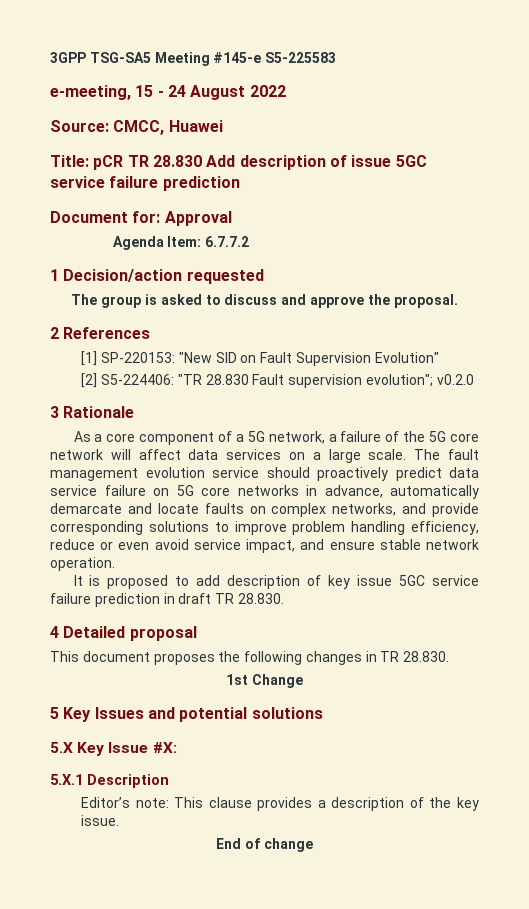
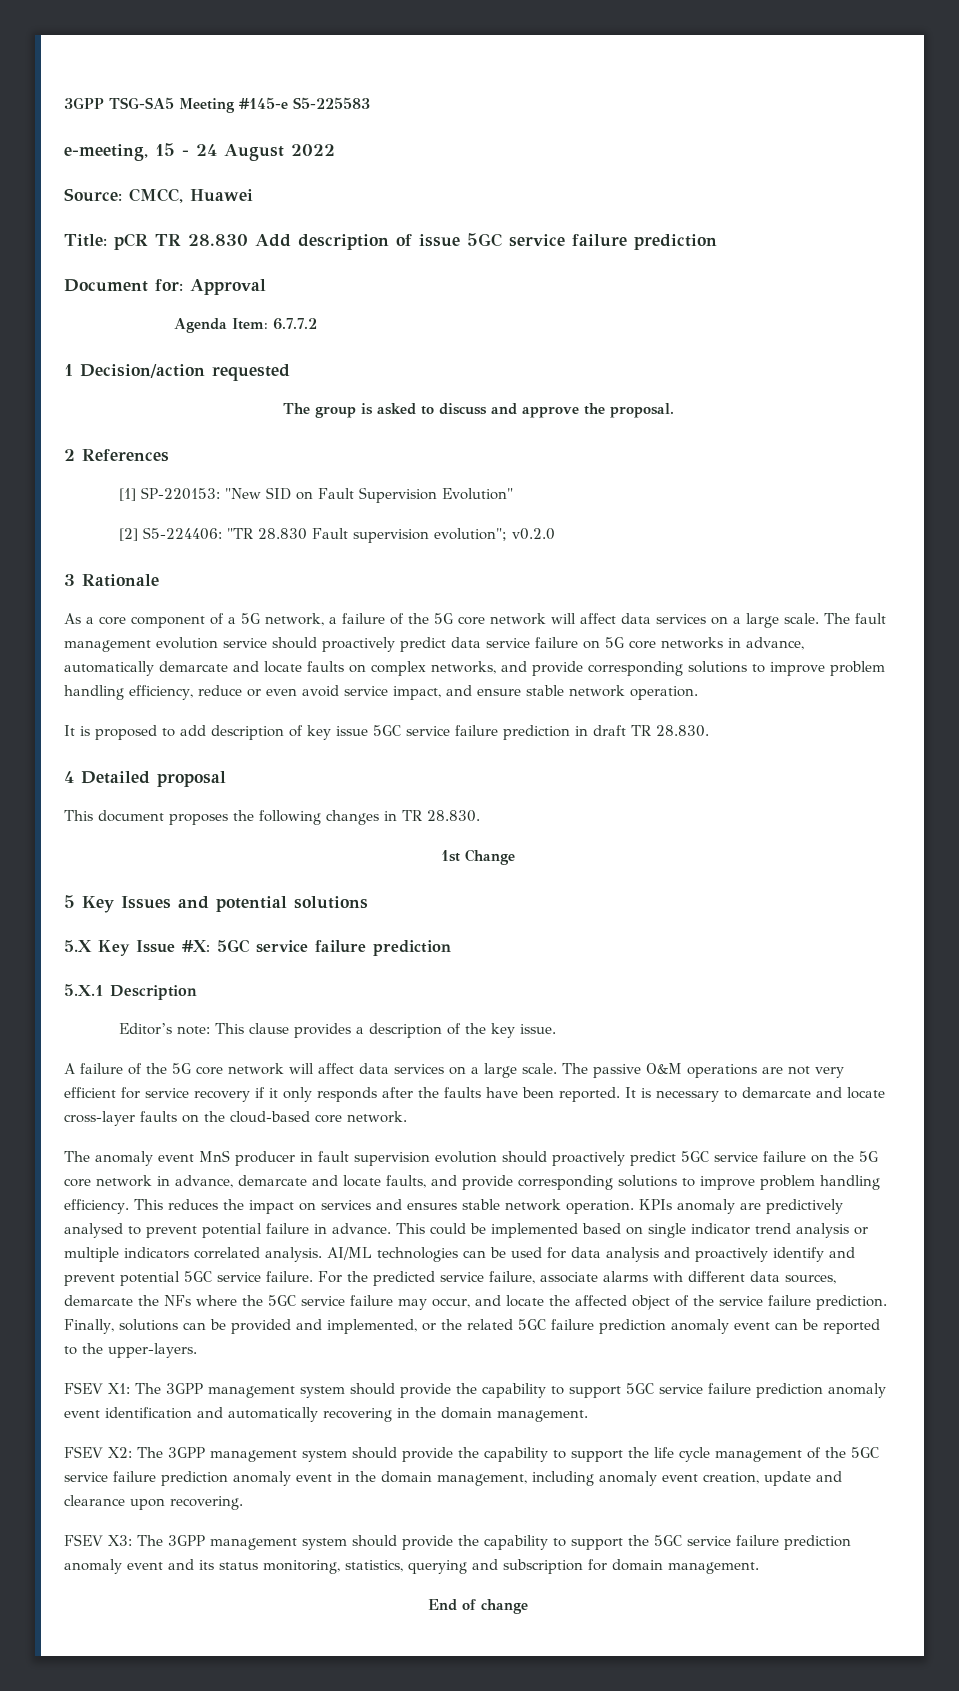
- 5.X Key Issue #X:
+ 5.X Key Issue #X: 5GC service failure prediction
+ A failure of the 5G core network will affect data services on a large scale. The passive O&M operations are not very efficient for service recovery if it only responds after the faults have been reported. It is necessary to demarcate and locate cross-layer faults on the cloud-based core network.
+ The anomaly event MnS producer in fault supervision evolution should proactively predict 5GC service failure on the 5G core network in advance, demarcate and locate faults, and provide corresponding solutions to improve problem handling efficiency. This reduces the impact on services and ensures stable network operation. KPIs anomaly are predictively analysed to prevent potential failure in advance. This could be implemented based on single indicator trend analysis or multiple indicators correlated analysis. AI/ML technologies can be used for data analysis and proactively identify and prevent potential 5GC service failure. For the predicted service failure, associate alarms with different data sources, demarcate the NFs where the 5GC service failure may occur, and locate the affected object of the service failure prediction. Finally, solutions can be provided and implemented, or the related 5GC failure prediction anomaly event can be reported to the upper-layers.
+ FSEV X1: The 3GPP management system should provide the capability to support 5GC service failure prediction anomaly event identification and automatically recovering in the domain management.
+ FSEV X2: The 3GPP management system should provide the capability to support the life cycle management of the 5GC service failure prediction anomaly event in the domain management, including anomaly event creation, update and clearance upon recovering.
+ FSEV X3: The 3GPP management system should provide the capability to support the 5GC service failure prediction anomaly event and its status monitoring, statistics, querying and subscription for domain management.

